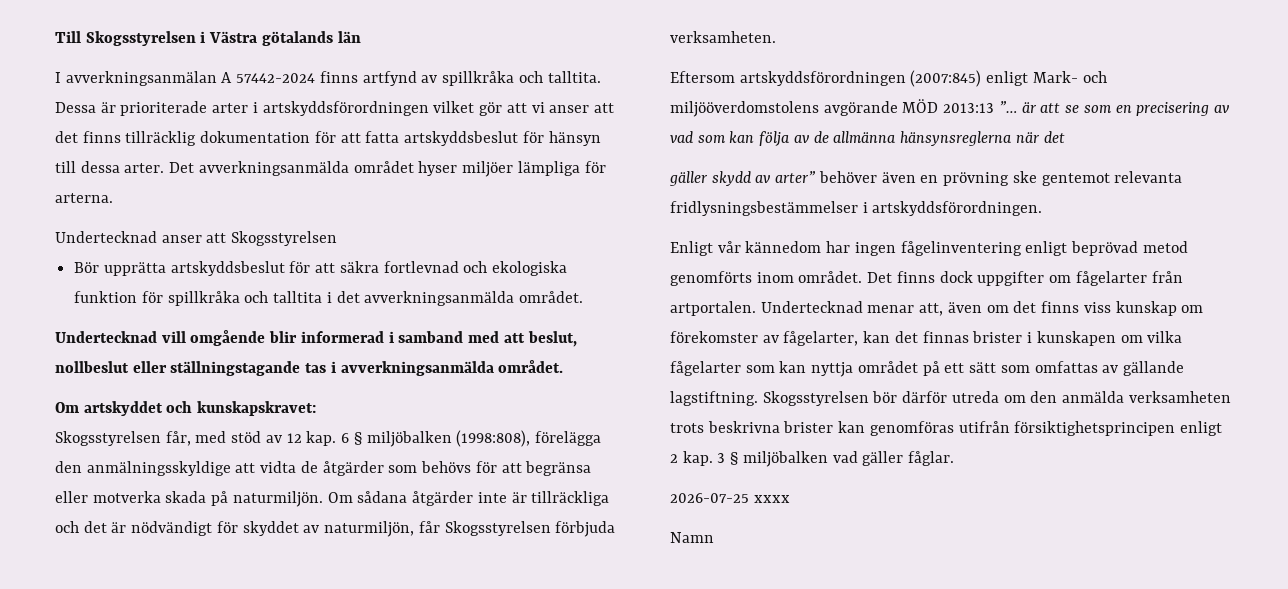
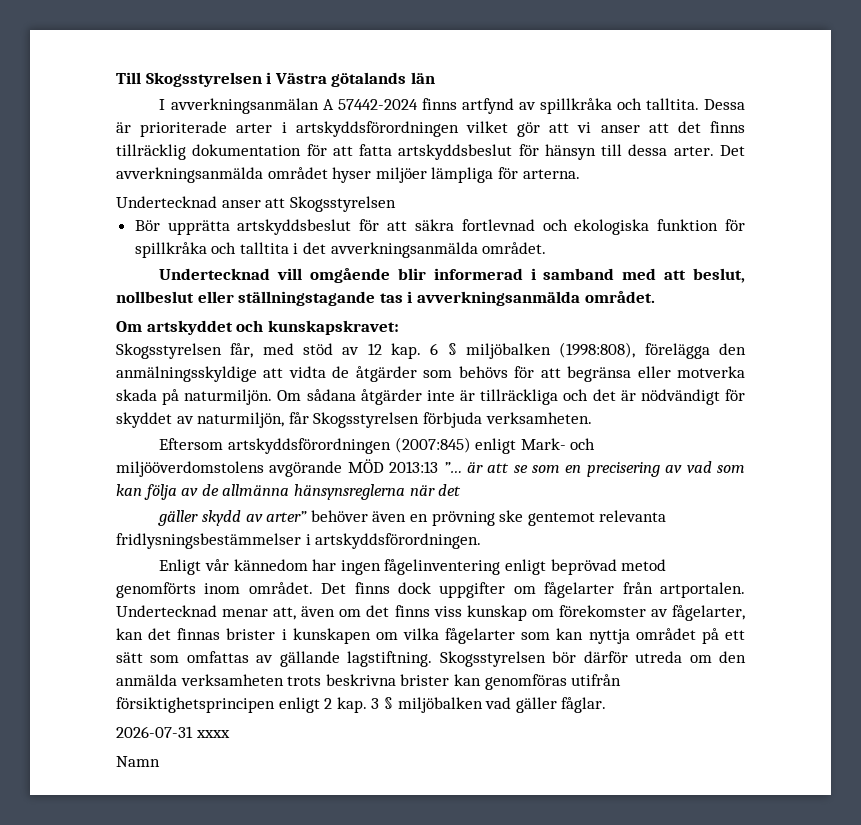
- 2026-07-25 xxxx
+ 2026-07-31 xxxx

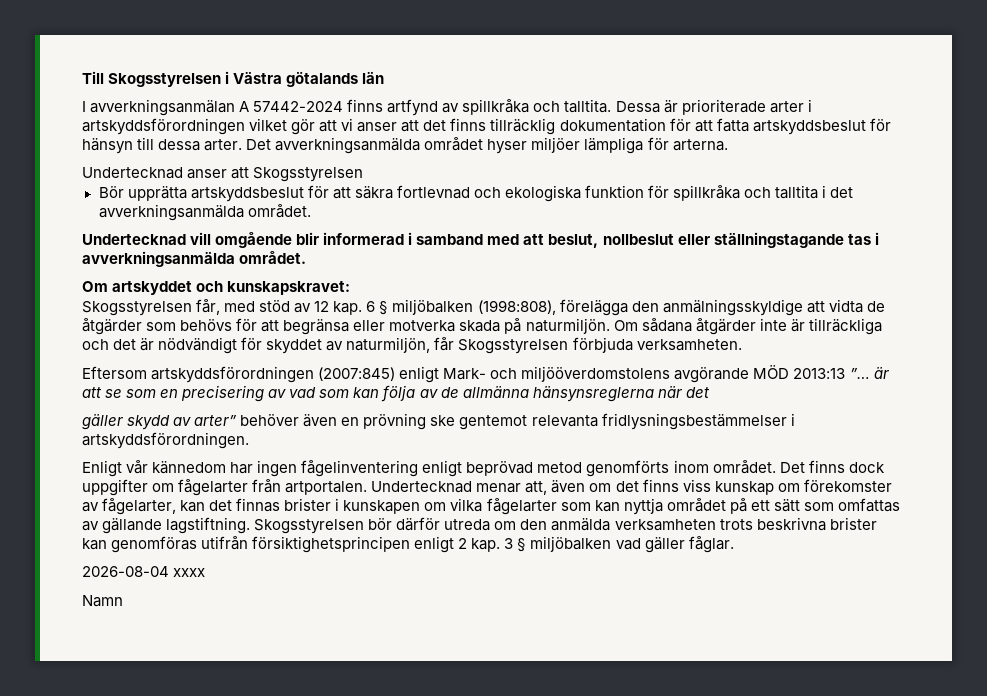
- 2026-07-31 xxxx
+ 2026-08-04 xxxx

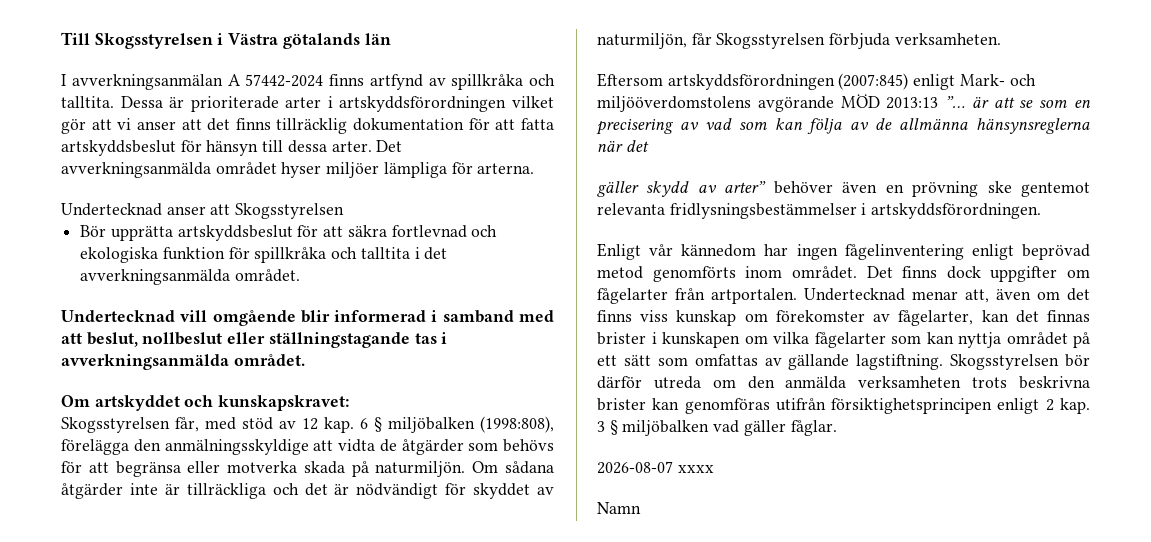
- 2026-08-04 xxxx
+ 2026-08-07 xxxx

